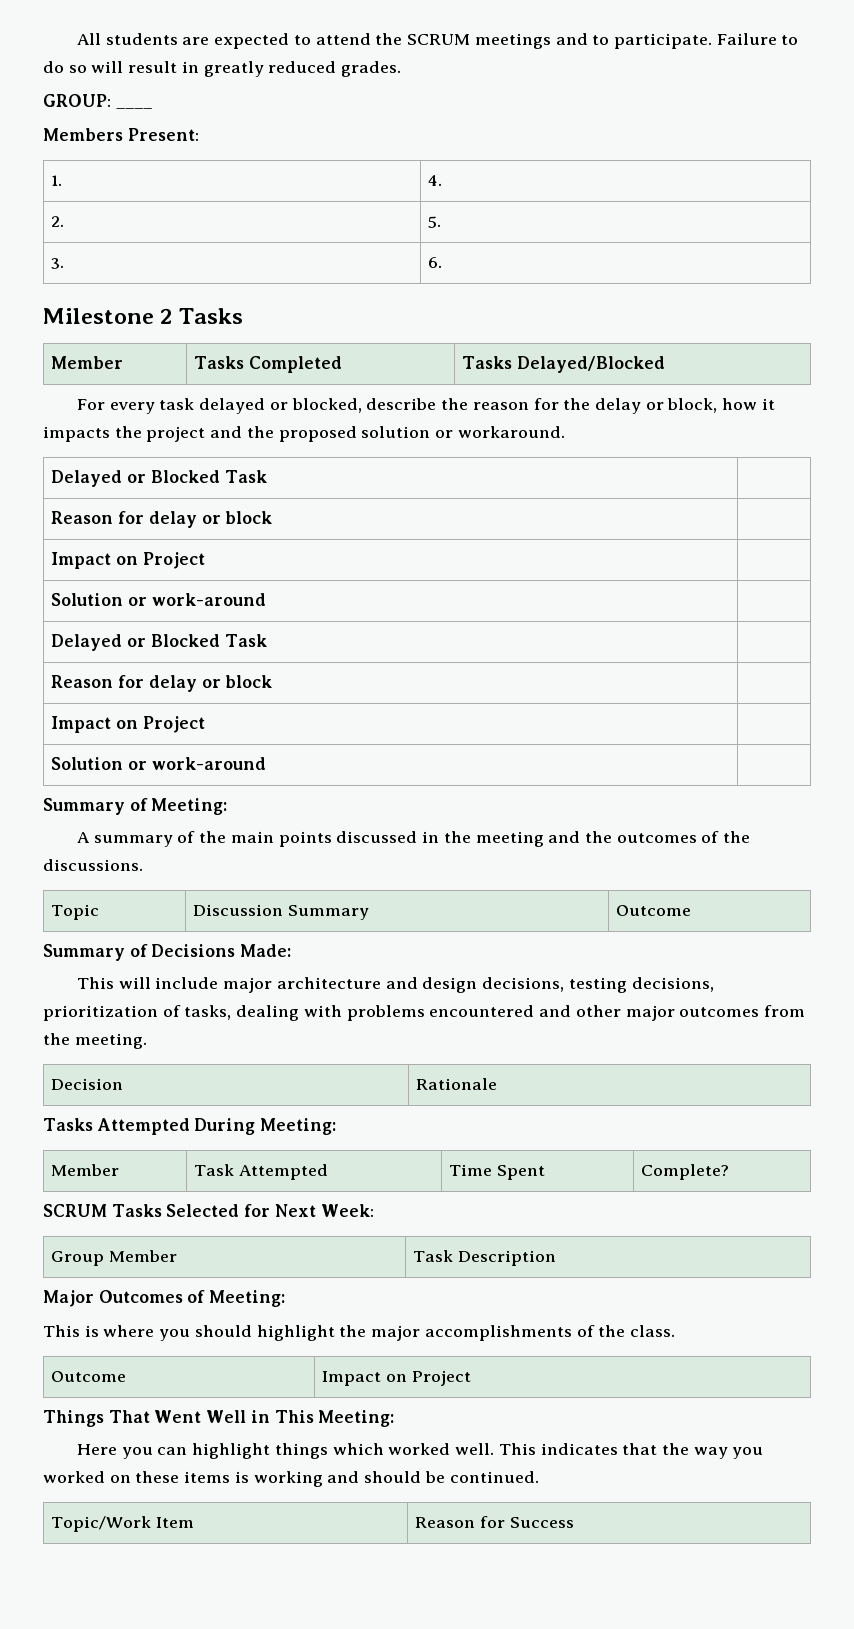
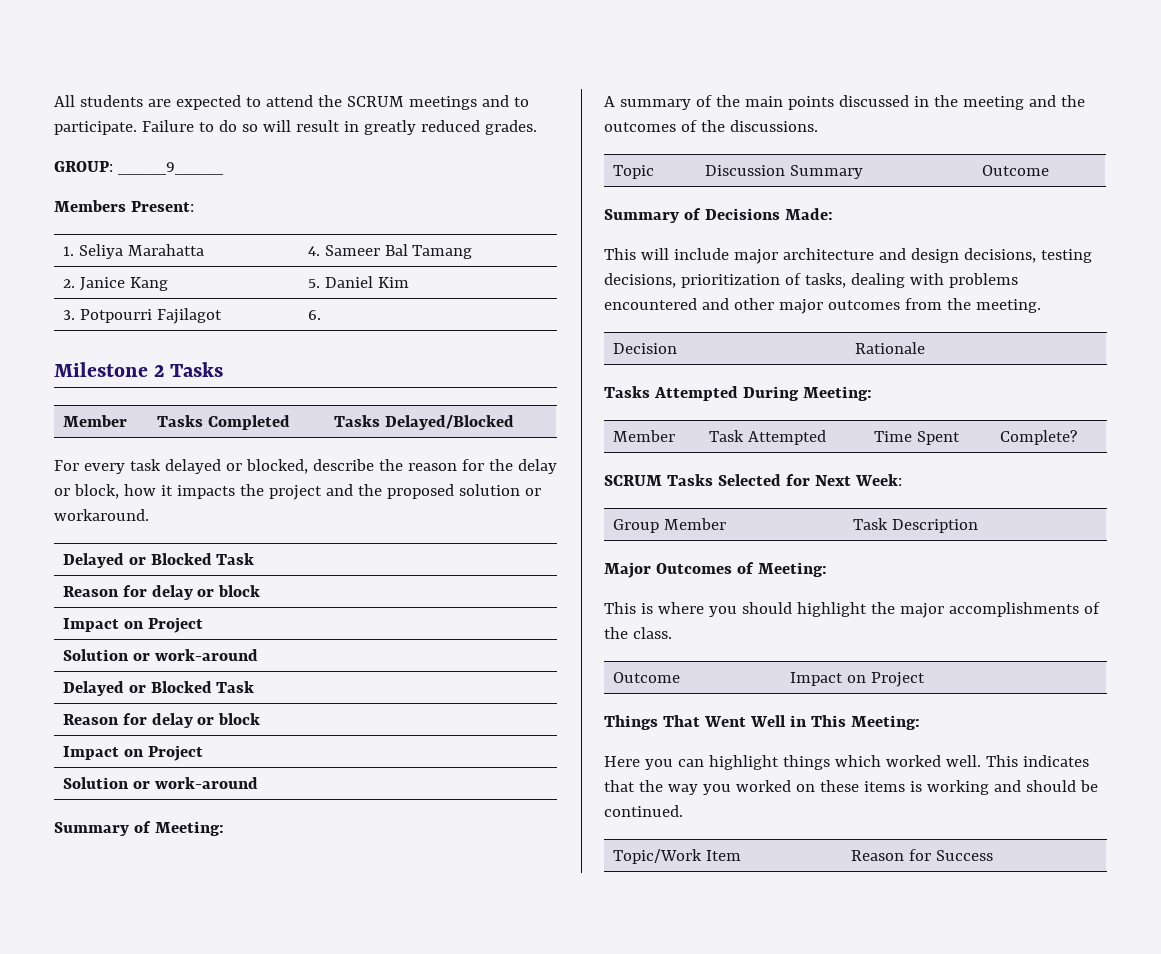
- GROUP: ____
+ GROUP: ____9____
- 1. | 4.
+ 1. Seliya Marahatta | 4. Sameer Bal Tamang
- 2. | 5.
+ 2. Janice Kang | 5. Daniel Kim
- 3. | 6.
+ 3. Potpourri Fajilagot | 6.

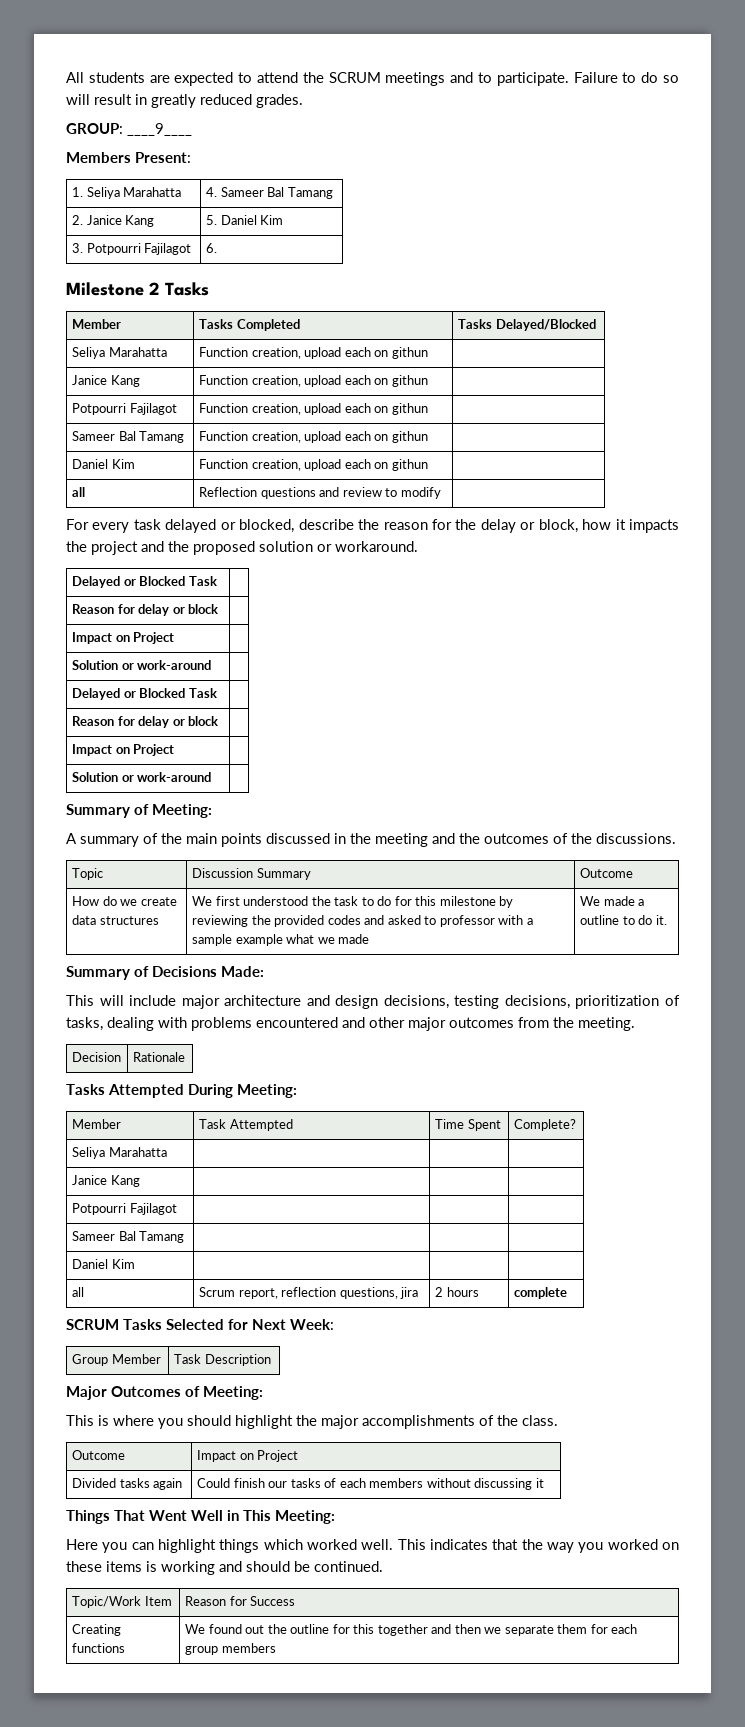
+ Seliya Marahatta | Function creation, upload each on githun |
+ Janice Kang | Function creation, upload each on githun |
+ Potpourri Fajilagot | Function creation, upload each on githun |
+ Sameer Bal Tamang | Function creation, upload each on githun |
+ Daniel Kim | Function creation, upload each on githun |
+ all | Reflection questions and review to modify |
+ How do we create data structures | We first understood the task to do for this milestone by reviewing the provided codes and asked to professor with a sample example what we made | We made a outline to do it.
+ Seliya Marahatta | | |
+ Janice Kang | | |
+ Potpourri Fajilagot | | |
+ Sameer Bal Tamang | | |
+ Daniel Kim | | |
+ all | Scrum report, reflection questions, jira | 2 hours | complete
+ Divided tasks again | Could finish our tasks of each members without discussing it
+ Creating functions | We found out the outline for this together and then we separate them for each group members

